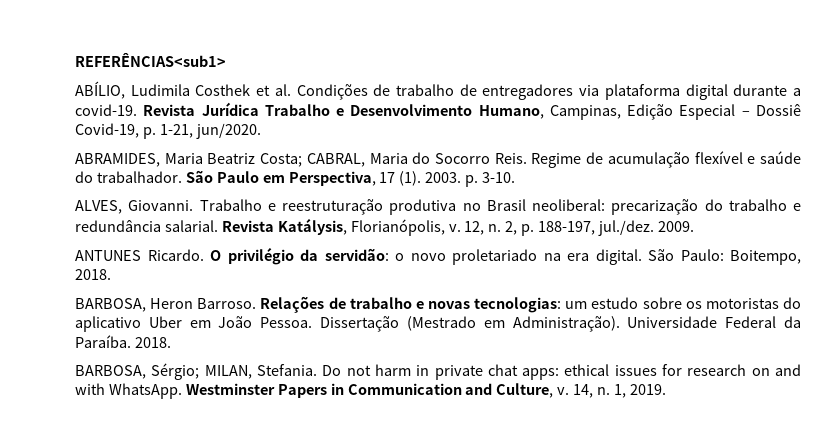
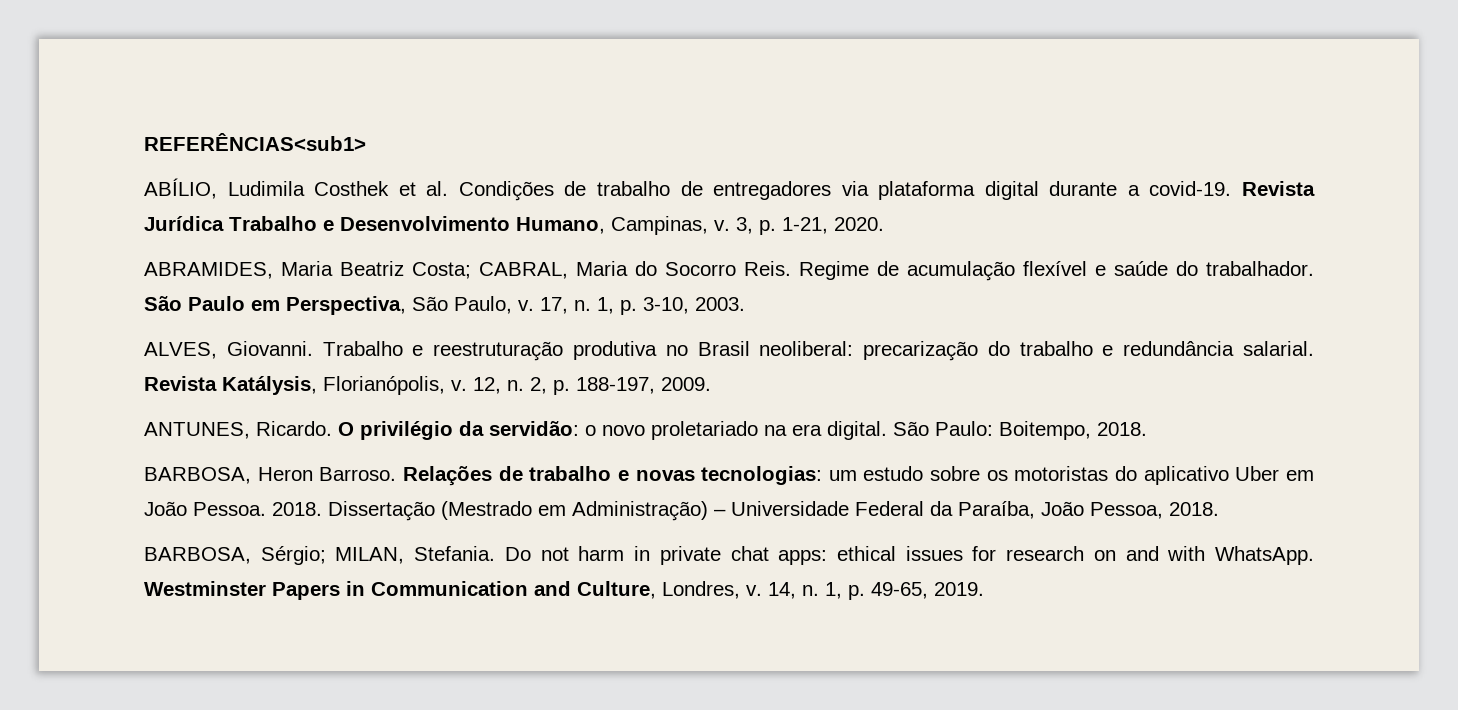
- Revista Jurídica Trabalho e Desenvolvimento Humano, Campinas, Edição Especial – Dossiê Covid-19, p. 1-21, jun/2020.
+ Revista Jurídica Trabalho e Desenvolvimento Humano, Campinas, v. 3, p. 1-21, 2020.
- São Paulo em Perspectiva, 17 (1). 2003. p. 3-10.
+ São Paulo em Perspectiva, São Paulo, v. 17, n. 1, p. 3-10, 2003.
- 2, p. 188-197, jul./dez. 2009.
+ 2, p. 188-197, 2009.
- ANTUNES Ricardo.
+ ANTUNES, Ricardo.
- Relações de trabalho e novas tecnologias: um estudo sobre os motoristas do aplicativo Uber em João Pessoa.
+ Relações de trabalho e novas tecnologias: um estudo sobre os motoristas do aplicativo Uber em João Pessoa. 2018.
- Dissertação (Mestrado em Administração). Universidade Federal da Paraíba. 2018.
+ Dissertação (Mestrado em Administração) – Universidade Federal da Paraíba, João Pessoa, 2018.
- Westminster Papers in Communication and Culture, v.
+ Westminster Papers in Communication and Culture, Londres, v.
- 1, 2019.
+ 1, p. 49-65, 2019.

